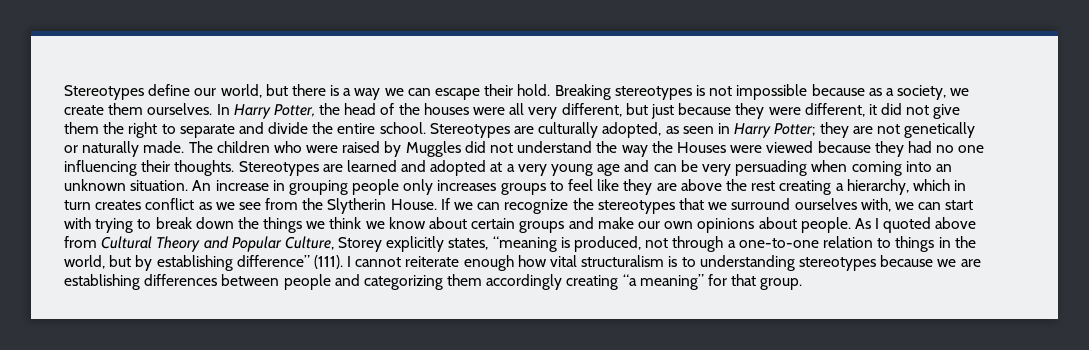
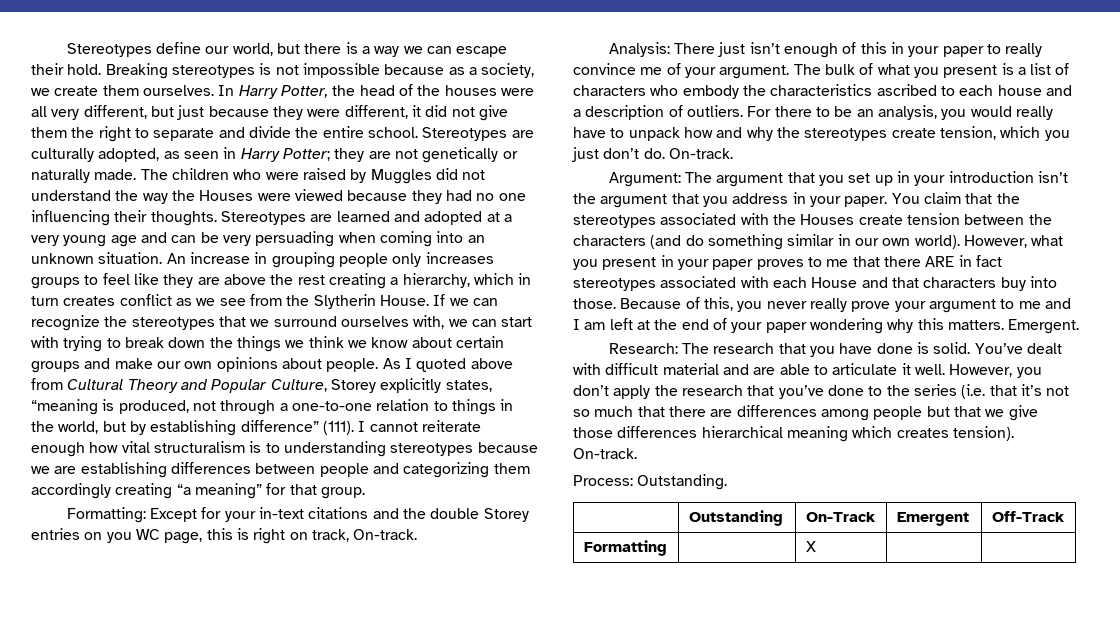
+ Formatting: Except for your in-text citations and the double Storey entries on you WC page, this is right on track, On-track.
+ Analysis: There just isn’t enough of this in your paper to really convince me of your argument. The bulk of what you present is a list of characters who embody the characteristics ascribed to each house and a description of outliers. For there to be an analysis, you would really have to unpack how and why the stereotypes create tension, which you just don’t do. On-track.
+ Argument: The argument that you set up in your introduction isn’t the argument that you address in your paper. You claim that the stereotypes associated with the Houses create tension between the characters (and do something similar in our own world). However, what you present in your paper proves to me that there ARE in fact stereotypes associated with each House and that characters buy into those. Because of this, you never really prove your argument to me and I am left at the end of your paper wondering why this matters. Emergent.
+ Research: The research that you have done is solid. You’ve dealt with difficult material and are able to articulate it well. However, you don’t apply the research that you’ve done to the series (i.e. that it’s not so much that there are differences among people but that we give those differences hierarchical meaning which creates tension). On-track.
+ Process: Outstanding.
+ | Outstanding | On-Track | Emergent | Off-Track
+ Formatting | | X | |

